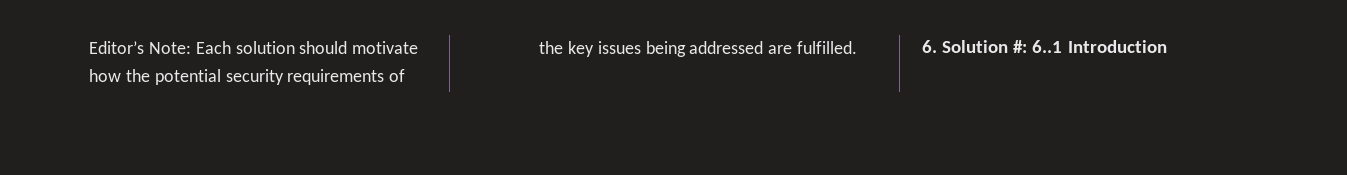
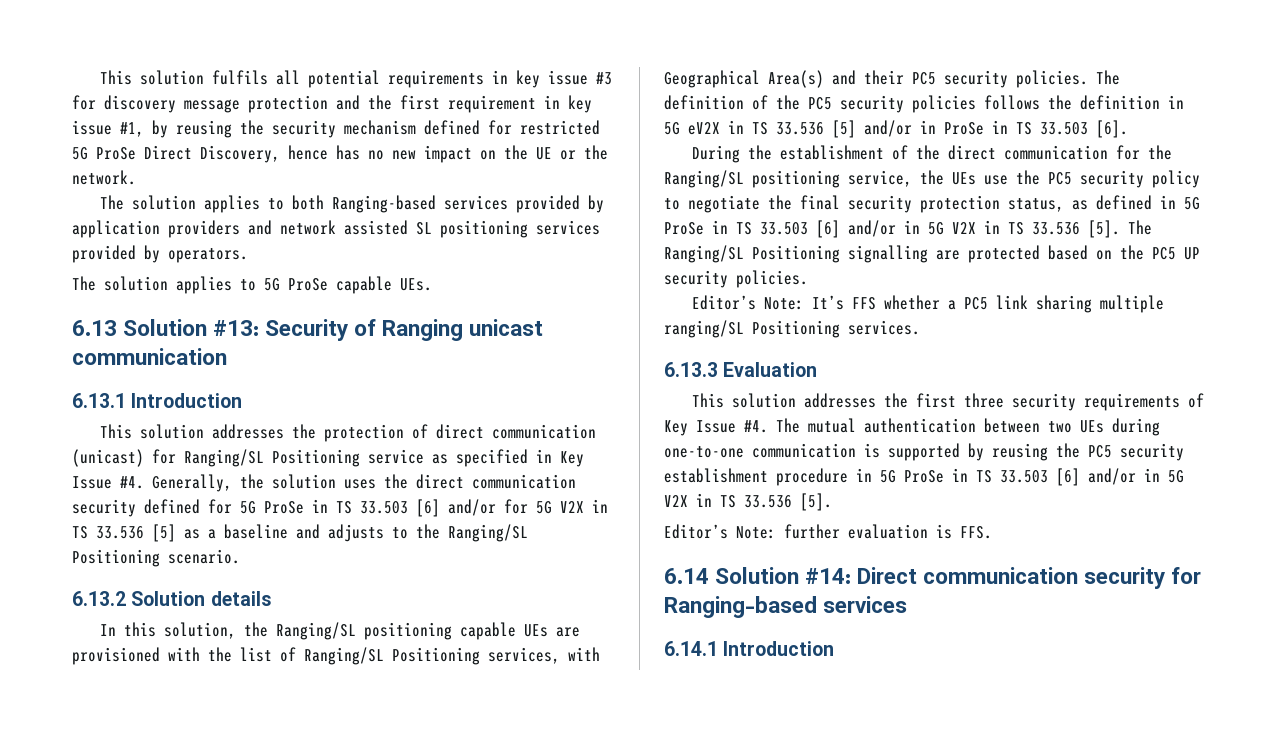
- Editor’s Note: Each solution should motivate how the potential security requirements of the key issues being addressed are fulfilled.
- 6. Solution #: 6..1 Introduction
+ This solution fulfils all potential requirements in key issue #3 for discovery message protection and the first requirement in key issue #1, by reusing the security mechanism defined for restricted 5G ProSe Direct Discovery, hence has no new impact on the UE or the network.
+ The solution applies to both Ranging-based services provided by application providers and network assisted SL positioning services provided by operators.
+ The solution applies to 5G ProSe capable UEs.
+ 6.13 Solution #13: Security of Ranging unicast communication
+ 6.13.1 Introduction
+ This solution addresses the protection of direct communication (unicast) for Ranging/SL Positioning service as specified in Key Issue #4. Generally, the solution uses the direct communication security defined for 5G ProSe in TS 33.503 [6] and/or for 5G V2X in TS 33.536 [5] as a baseline and adjusts to the Ranging/SL Positioning scenario.
+ 6.13.2 Solution details
+ In this solution, the Ranging/SL positioning capable UEs are provisioned with the list of Ranging/SL Positioning services, with Geographical Area(s) and their PC5 security policies. The definition of the PC5 security policies follows the definition in 5G eV2X in TS 33.536 [5] and/or in ProSe in TS 33.503 [6].
+ During the establishment of the direct communication for the Ranging/SL positioning service, the UEs use the PC5 security policy to negotiate the final security protection status, as defined in 5G ProSe in TS 33.503 [6] and/or in 5G V2X in TS 33.536 [5]. The Ranging/SL Positioning signalling are protected based on the PC5 UP security policies.
+ Editor’s Note: It’s FFS whether a PC5 link sharing multiple ranging/SL Positioning services.
+ 6.13.3 Evaluation
+ This solution addresses the first three security requirements of Key Issue #4. The mutual authentication between two UEs during one-to-one communication is supported by reusing the PC5 security establishment procedure in 5G ProSe in TS 33.503 [6] and/or in 5G V2X in TS 33.536 [5].
+ Editor’s Note: further evaluation is FFS.
+ 6.14 Solution #14: Direct communication security for Ranging-based services
+ 6.14.1 Introduction

